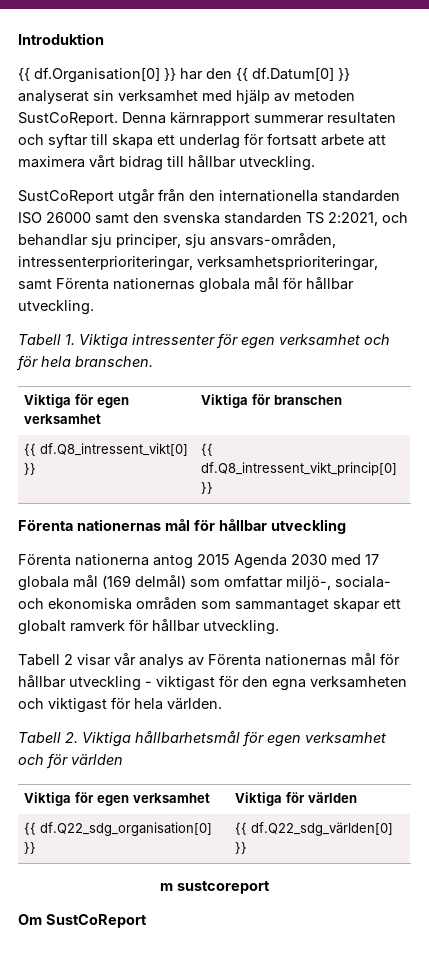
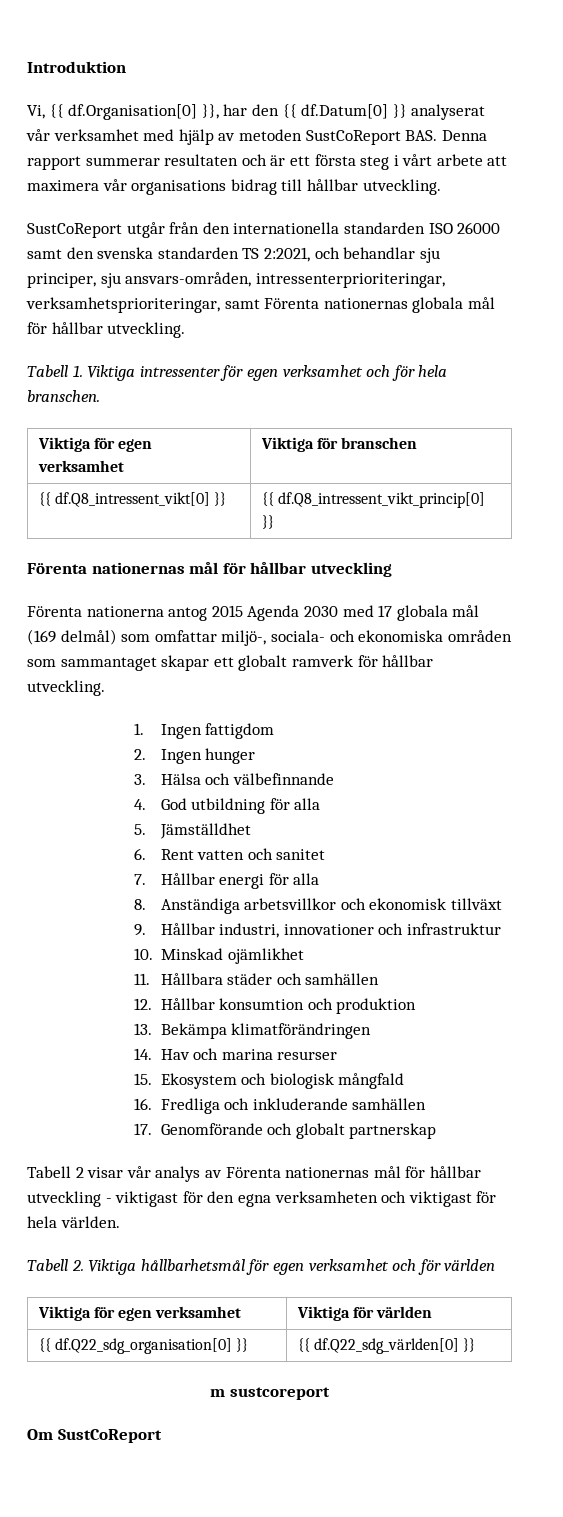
- {{ df.Organisation[0] }} har den {{ df.Datum[0] }} analyserat sin verksamhet med hjälp av metoden SustCoReport. Denna kärnrapport summerar resultaten och syftar till skapa ett underlag för fortsatt arbete att maximera vårt bidrag till hållbar utveckling.
+ Vi, {{ df.Organisation[0] }}, har den {{ df.Datum[0] }} analyserat vår verksamhet med hjälp av metoden SustCoReport BAS. Denna rapport summerar resultaten och är ett första steg i vårt arbete att maximera vår organisations bidrag till hållbar utveckling.
+ 1. Ingen fattigdom
+ 2. Ingen hunger
+ 3. Hälsa och välbefinnande
+ 4. God utbildning för alla
+ 5. Jämställdhet
+ 6. Rent vatten och sanitet
+ 7. Hållbar energi för alla
+ 8. Anständiga arbetsvillkor och ekonomisk tillväxt
+ 9. Hållbar industri, innovationer och infrastruktur
+ 10. Minskad ojämlikhet
+ 11. Hållbara städer och samhällen
+ 12. Hållbar konsumtion och produktion
+ 13. Bekämpa klimatförändringen
+ 14. Hav och marina resurser
+ 15. Ekosystem och biologisk mångfald
+ 16. Fredliga och inkluderande samhällen
+ 17. Genomförande och globalt partnerskap

